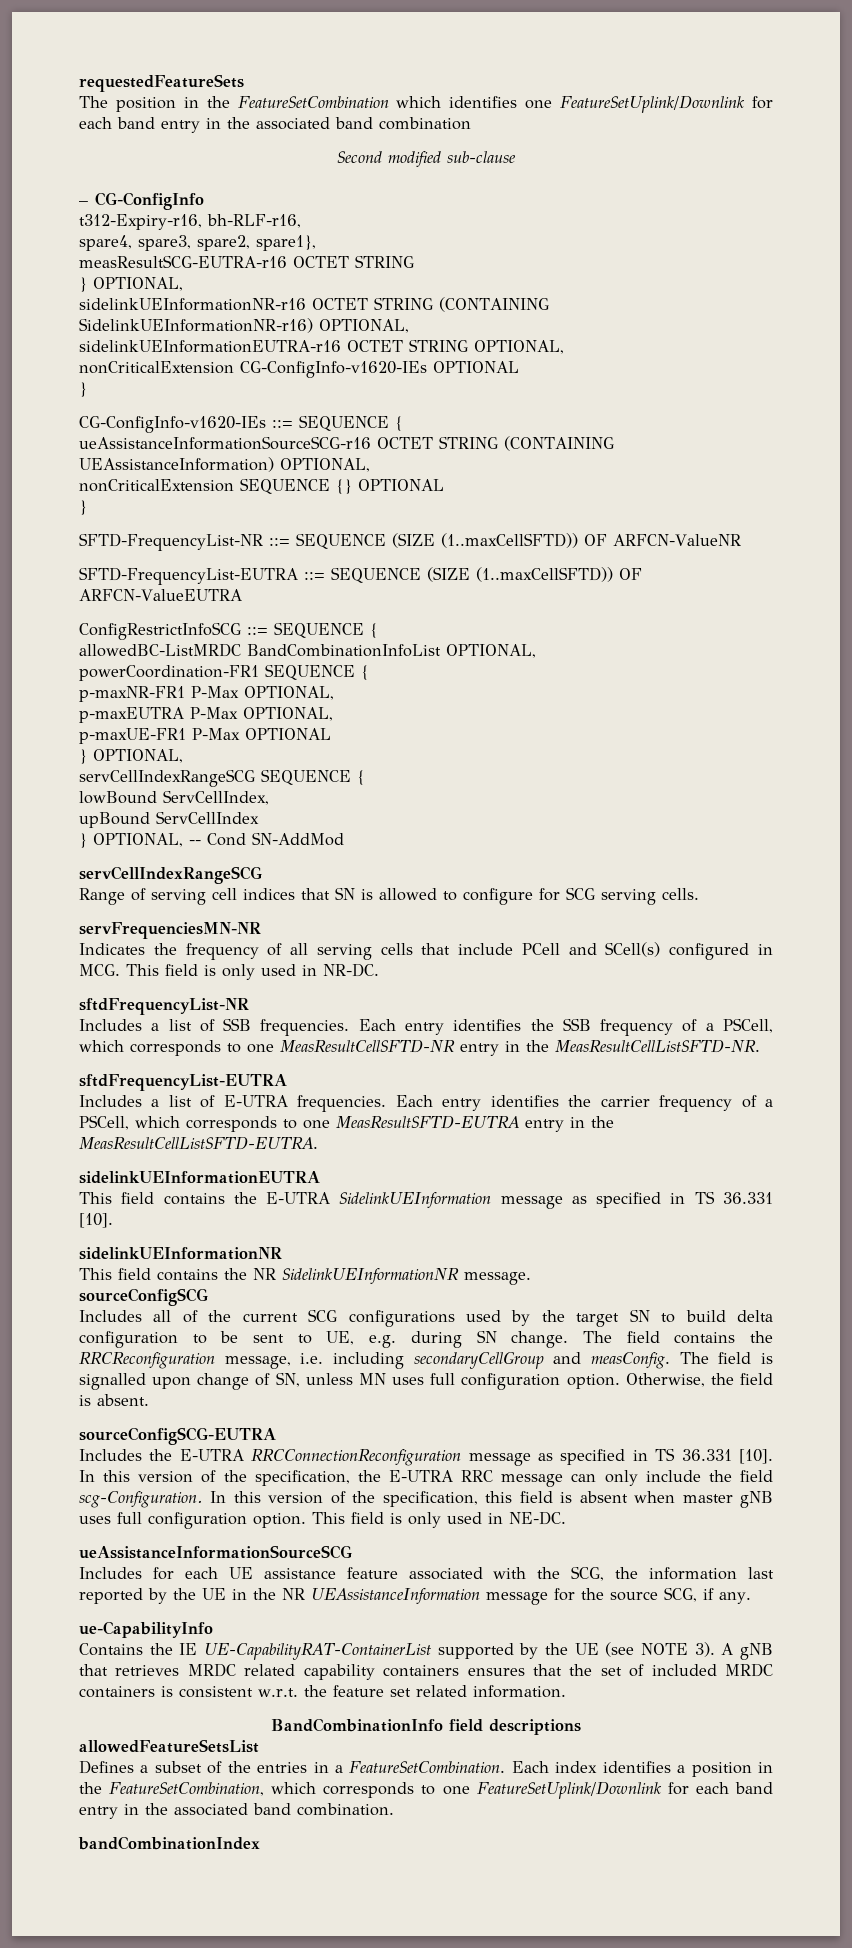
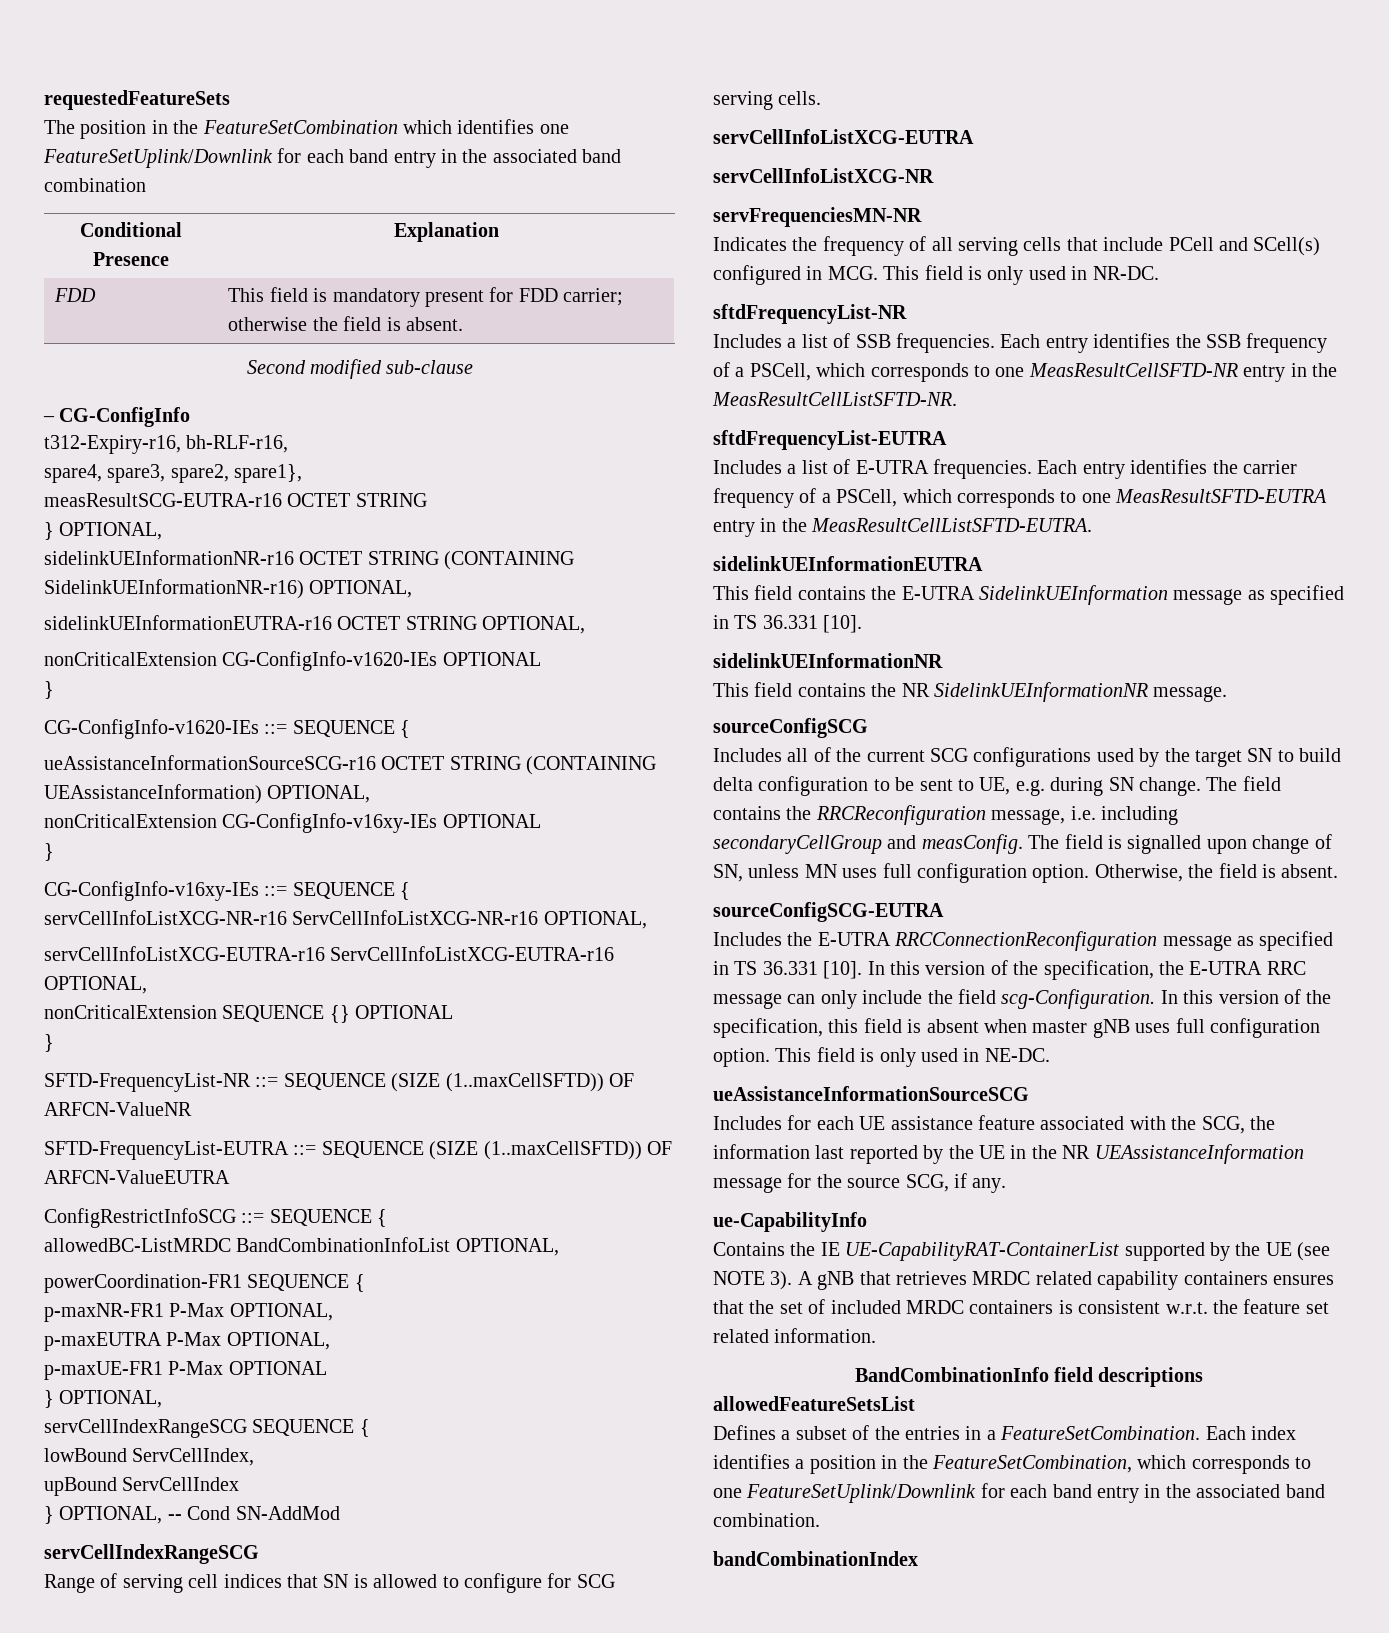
+ Conditional Presence | Explanation
+ FDD | This field is mandatory present for FDD carrier; otherwise the field is absent.
+ nonCriticalExtension CG-ConfigInfo-v16xy-IEs OPTIONAL
+ }
+ CG-ConfigInfo-v16xy-IEs ::= SEQUENCE {
+ servCellInfoListXCG-NR-r16 ServCellInfoListXCG-NR-r16 OPTIONAL,
+ servCellInfoListXCG-EUTRA-r16 ServCellInfoListXCG-EUTRA-r16 OPTIONAL,
+ servCellInfoListXCG-EUTRA
+ servCellInfoListXCG-NR

